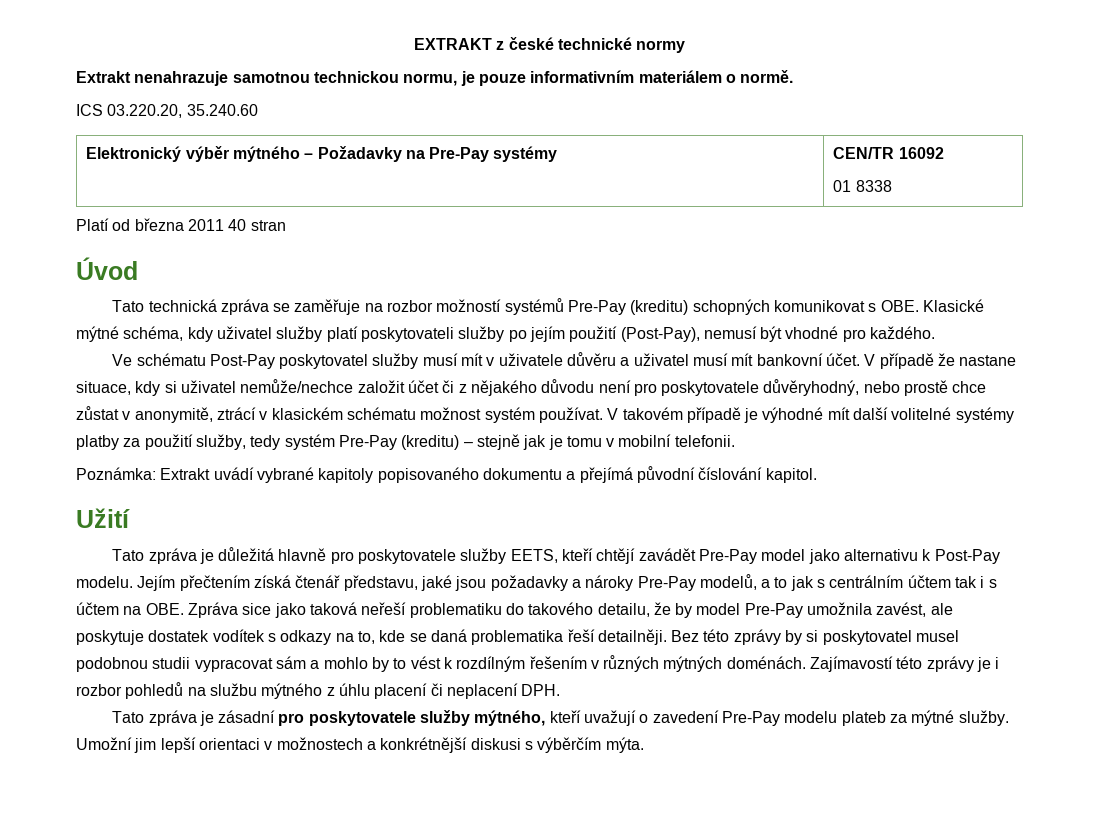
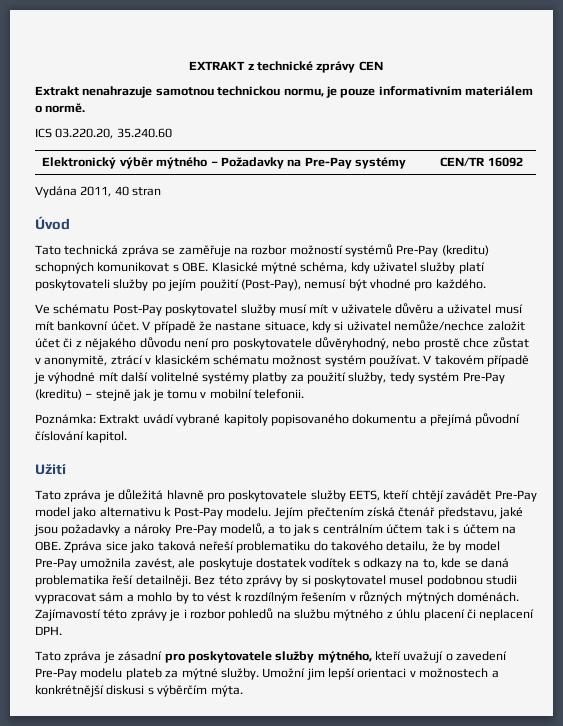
- EXTRAKT z české technické normy
+ EXTRAKT z technické zprávy CEN
  Elektronický výběr mýtného – Požadavky na Pre-Pay systémy | CEN/TR 16092
- 01 8338
- Platí od března 2011 40 stran
+ Vydána 2011, 40 stran

